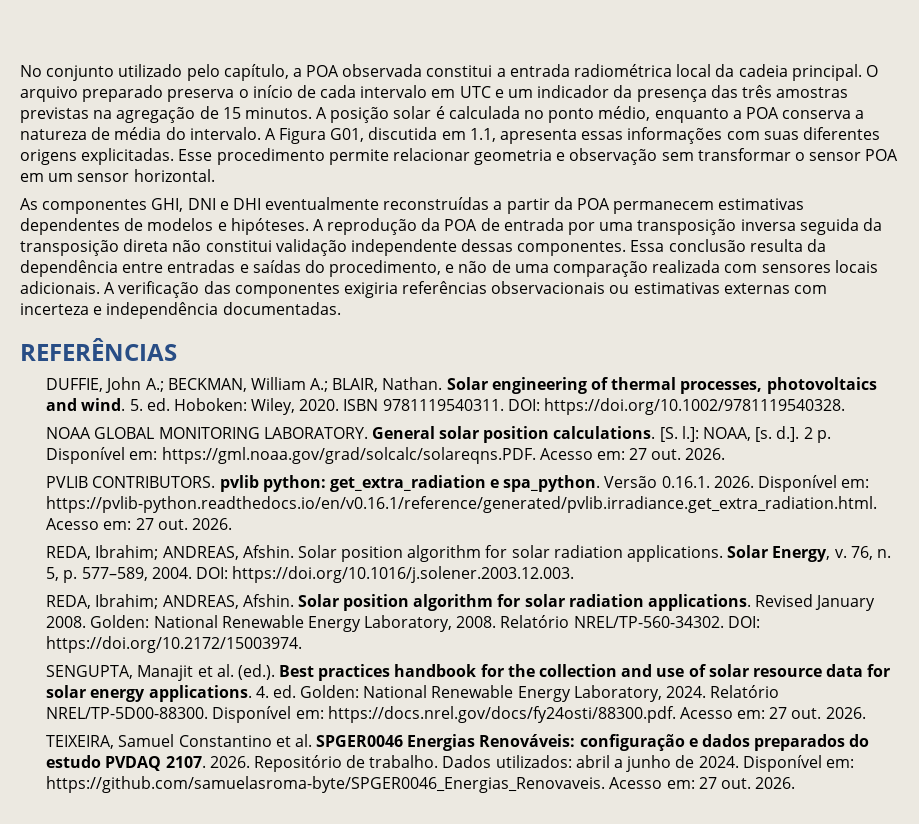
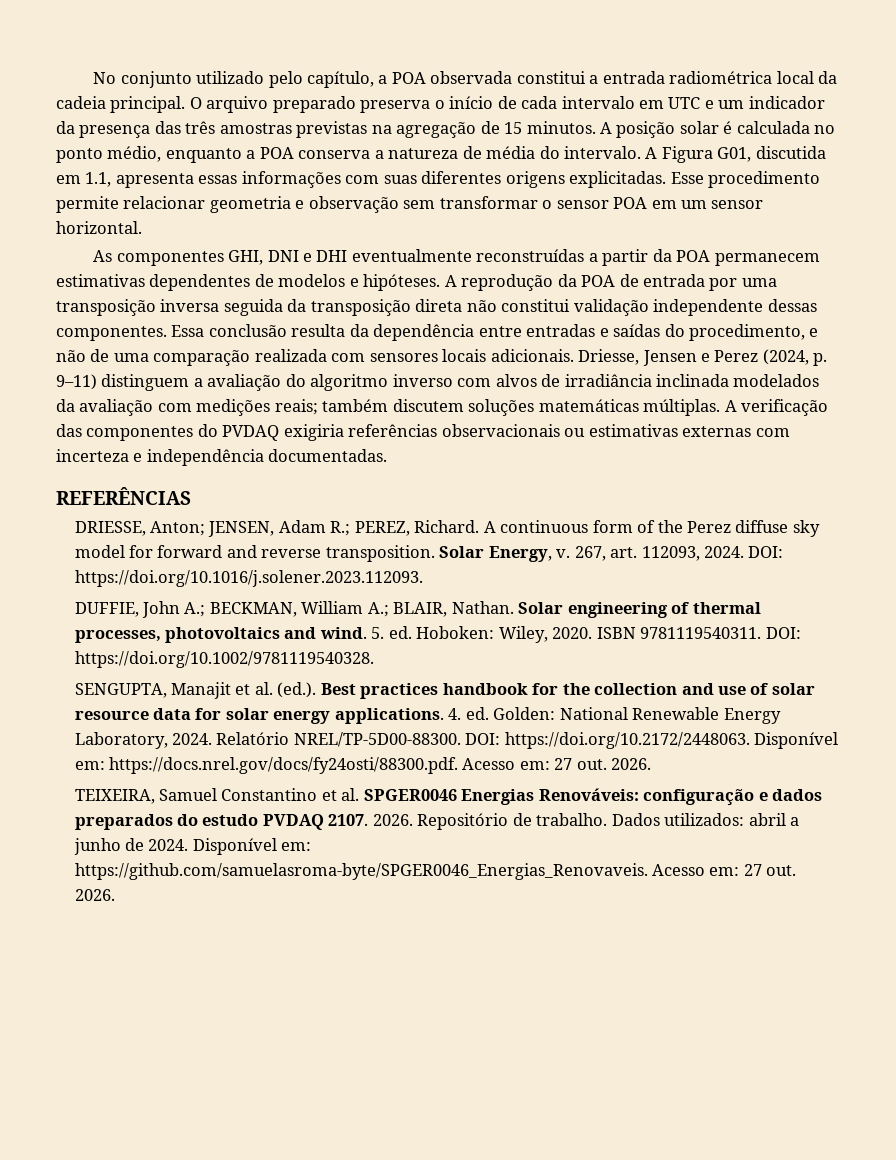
+ Driesse, Jensen e Perez (2024, p. 9–11) distinguem a avaliação do algoritmo inverso com alvos de irradiância inclinada modelados da avaliação com medições reais; também discutem soluções matemáticas múltiplas.
- A verificação das componentes exigiria referências observacionais ou estimativas externas com incerteza e independência documentadas.
+ A verificação das componentes do PVDAQ exigiria referências observacionais ou estimativas externas com incerteza e independência documentadas.
+ DRIESSE, Anton; JENSEN, Adam R.; PEREZ, Richard. A continuous form of the Perez diffuse sky model for forward and reverse transposition. Solar Energy, v. 267, art. 112093, 2024. DOI: https://doi.org/10.1016/j.solener.2023.112093.
- NOAA GLOBAL MONITORING LABORATORY. General solar position calculations. [S. l.]: NOAA, [s. d.]. 2 p. Disponível em: https://gml.noaa.gov/grad/solcalc/solareqns.PDF. Acesso em: 27 out. 2026.
- PVLIB CONTRIBUTORS. pvlib python: get_extra_radiation e spa_python. Versão 0.16.1. 2026. Disponível em: https://pvlib-python.readthedocs.io/en/v0.16.1/reference/generated/pvlib.irradiance.get_extra_radiation.html. Acesso em: 27 out. 2026.
- REDA, Ibrahim; ANDREAS, Afshin. Solar position algorithm for solar radiation applications. Solar Energy, v. 76, n. 5, p. 577–589, 2004. DOI: https://doi.org/10.1016/j.solener.2003.12.003.
- REDA, Ibrahim; ANDREAS, Afshin. Solar position algorithm for solar radiation applications. Revised January 2008. Golden: National Renewable Energy Laboratory, 2008. Relatório NREL/TP-560-34302. DOI: https://doi.org/10.2172/15003974.
- Disponível em: https://docs.nrel.gov/docs/fy24osti/88300.pdf. Acesso em: 27 out.
+ DOI: https://doi.org/10.2172/2448063. Disponível em: https://docs.nrel.gov/docs/fy24osti/88300.pdf. Acesso em: 27 out.

